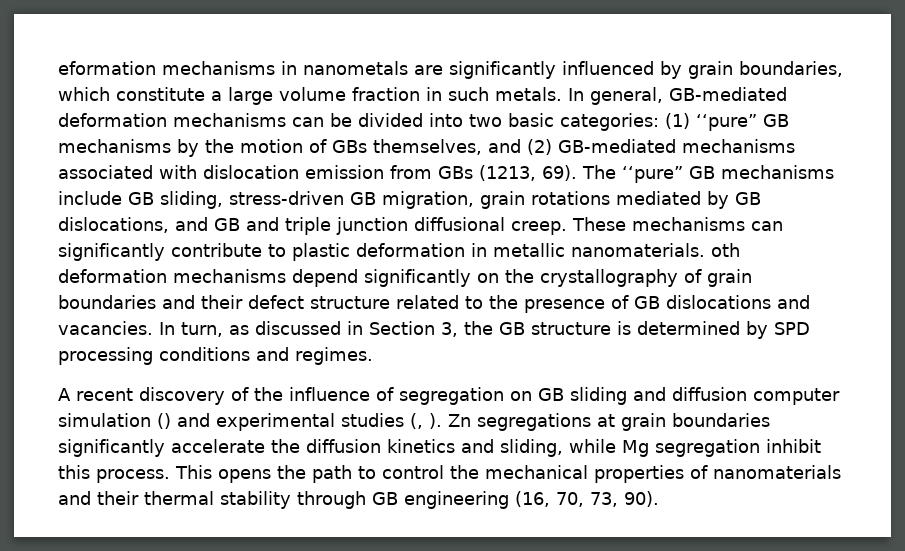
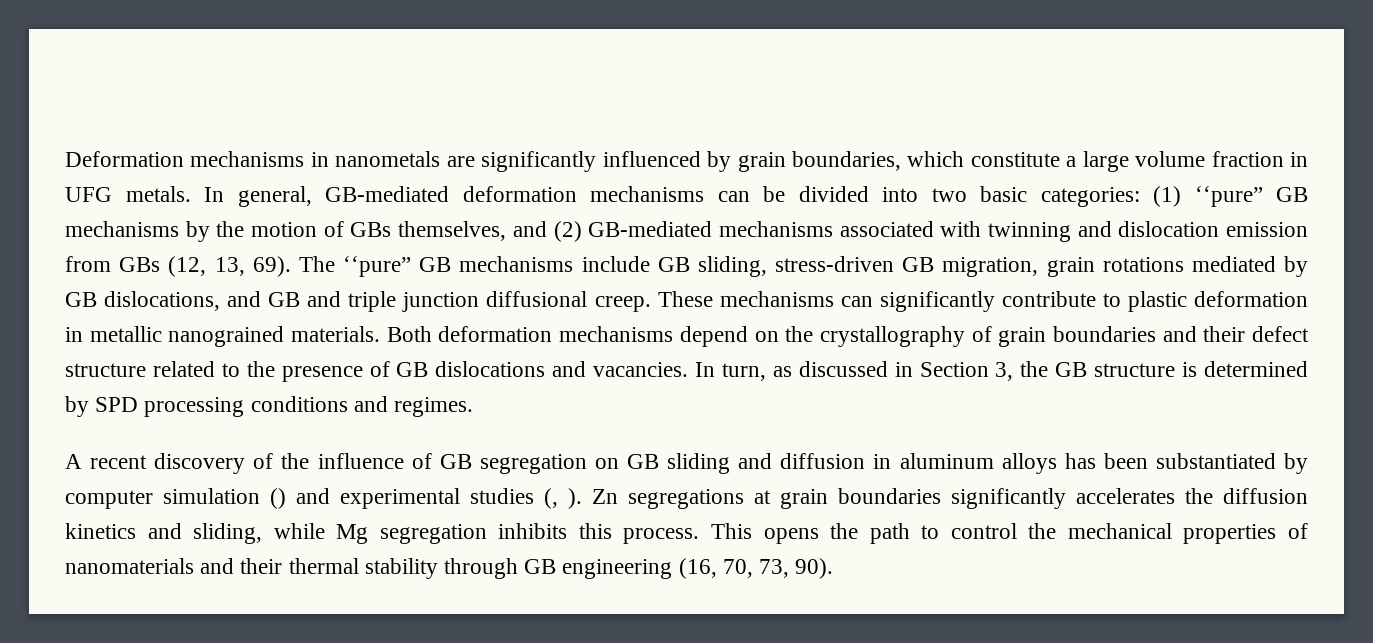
- eformation mechanisms in nanometals are significantly influenced by grain boundaries, which constitute a large volume fraction in such metals.
+ Deformation mechanisms in nanometals are significantly influenced by grain boundaries, which constitute a large volume fraction in UFG metals.
- In general, GB-mediated deformation mechanisms can be divided into two basic categories: (1) ‘‘pure” GB mechanisms by the motion of GBs themselves, and (2) GB-mediated mechanisms associated with dislocation emission from GBs (1213, 69).
+ In general, GB-mediated deformation mechanisms can be divided into two basic categories: (1) ‘‘pure” GB mechanisms by the motion of GBs themselves, and (2) GB-mediated mechanisms associated with twinning and dislocation emission from GBs (12, 13, 69).
- These mechanisms can significantly contribute to plastic deformation in metallic nanomaterials. oth deformation mechanisms depend significantly on the crystallography of grain boundaries and their defect structure related to the presence of GB dislocations and vacancies.
+ These mechanisms can significantly contribute to plastic deformation in metallic nanograined materials. Both deformation mechanisms depend on the crystallography of grain boundaries and their defect structure related to the presence of GB dislocations and vacancies.
- A recent discovery of the influence of segregation on GB sliding and diffusion computer simulation () and experimental studies (, ).
+ A recent discovery of the influence of GB segregation on GB sliding and diffusion in aluminum alloys has been substantiated by computer simulation () and experimental studies (, ).
- Zn segregations at grain boundaries significantly accelerate the diffusion kinetics and sliding, while Mg segregation inhibit this process.
+ Zn segregations at grain boundaries significantly accelerates the diffusion kinetics and sliding, while Mg segregation inhibits this process.

